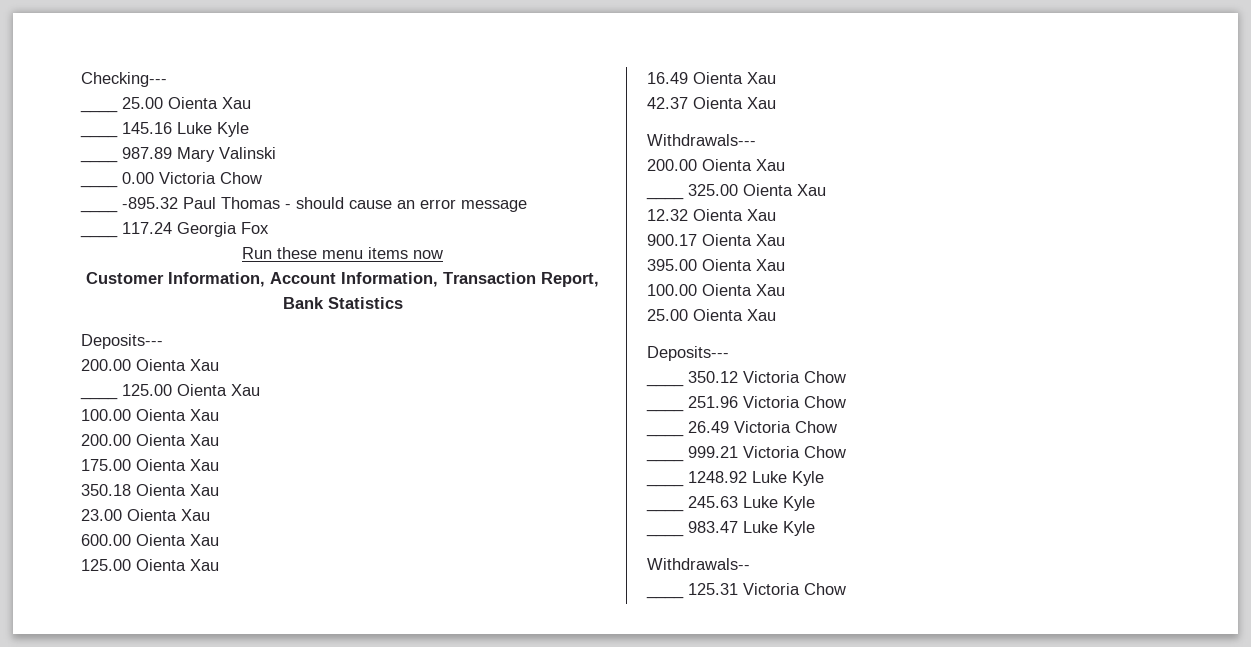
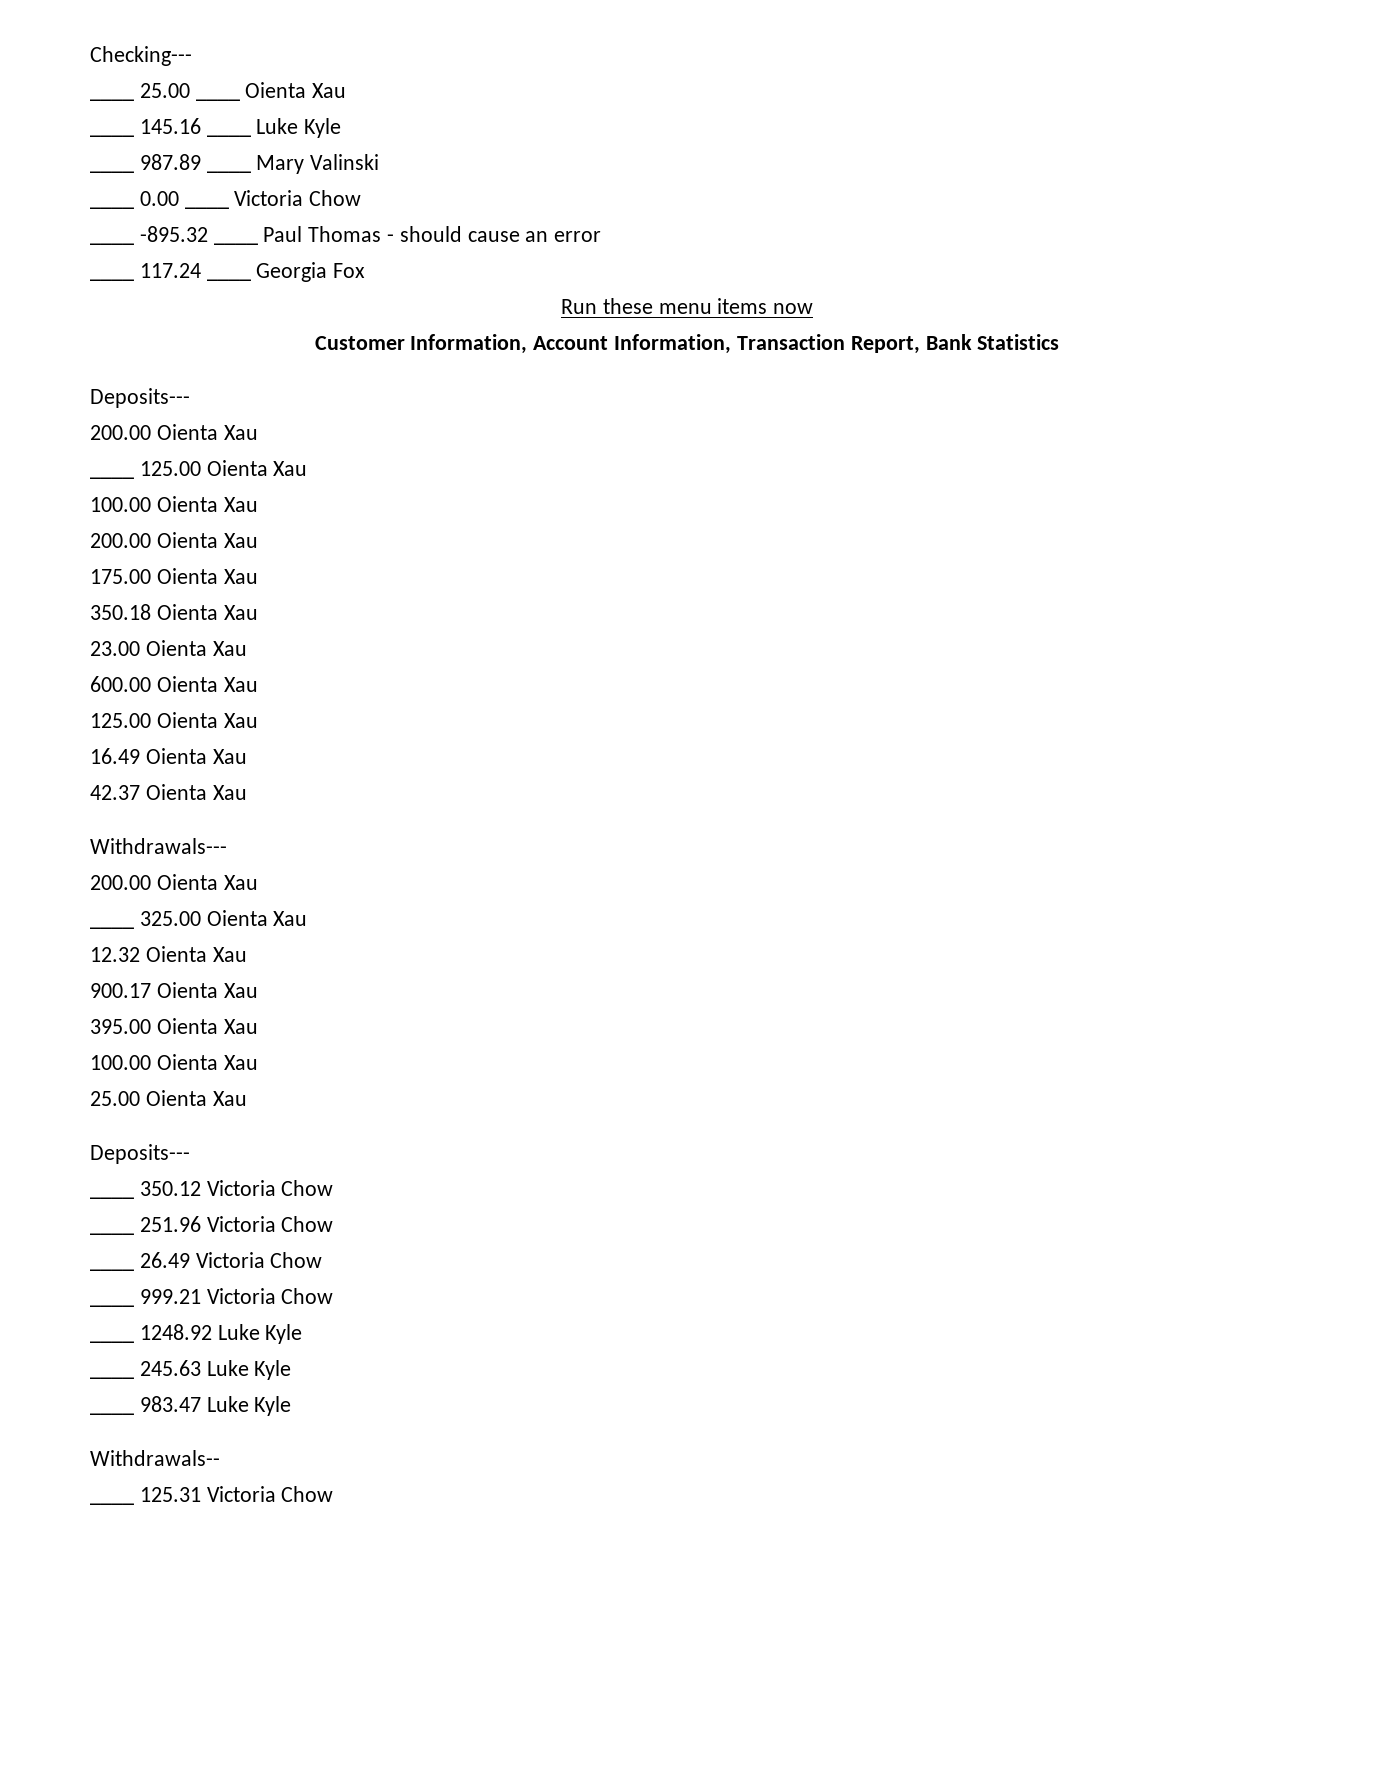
- ____ 25.00 Oienta Xau
+ ____ 25.00 ____ Oienta Xau
- ____ 145.16 Luke Kyle
+ ____ 145.16 ____ Luke Kyle
- ____ 987.89 Mary Valinski
+ ____ 987.89 ____ Mary Valinski
- ____ 0.00 Victoria Chow
+ ____ 0.00 ____ Victoria Chow
- ____ -895.32 Paul Thomas - should cause an error message
+ ____ -895.32 ____ Paul Thomas - should cause an error
- ____ 117.24 Georgia Fox
+ ____ 117.24 ____ Georgia Fox

